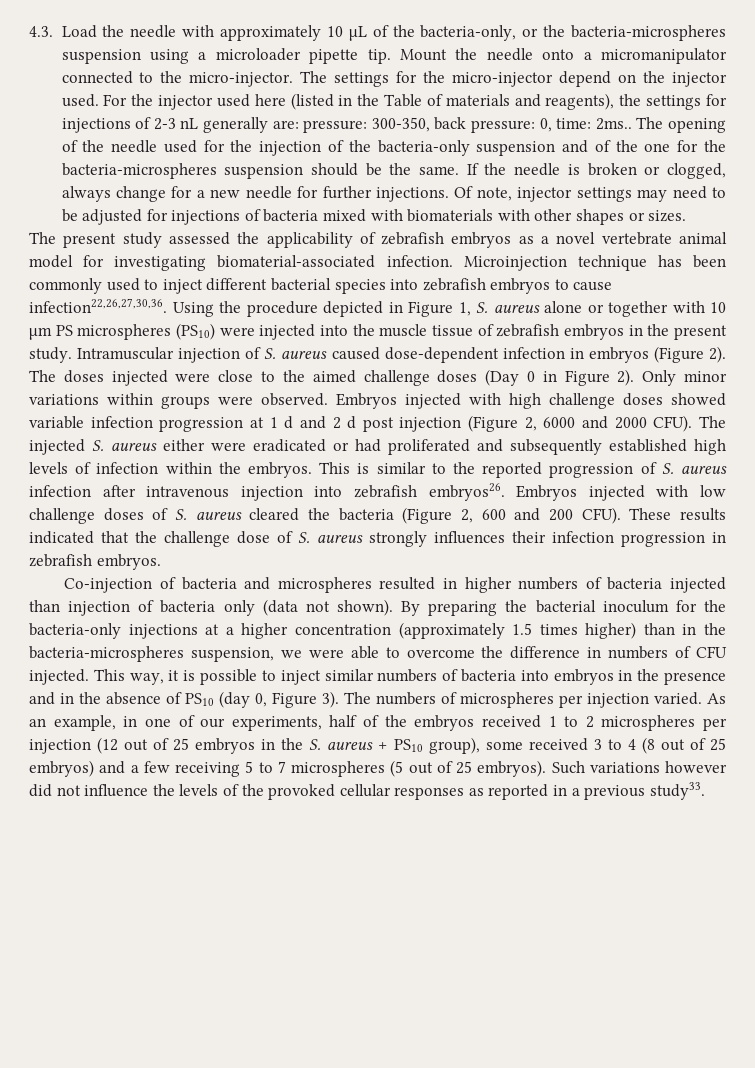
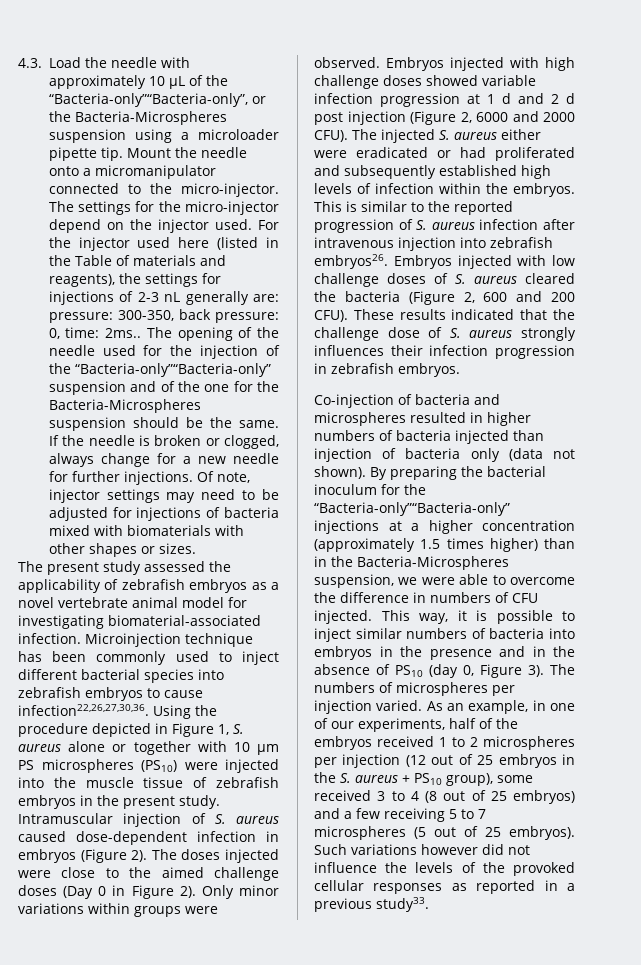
- 4.3. Load the needle with approximately 10 µL of the bacteria-only, or the bacteria-microspheres suspension using a microloader pipette tip.
+ 4.3. Load the needle with approximately 10 µL of the “Bacteria-only”“Bacteria-only”, or the Bacteria-Microspheres suspension using a microloader pipette tip.
- The opening of the needle used for the injection of the bacteria-only suspension and of the one for the bacteria-microspheres suspension should be the same.
+ The opening of the needle used for the injection of the “Bacteria-only”“Bacteria-only” suspension and of the one for the Bacteria-Microspheres suspension should be the same.
- By preparing the bacterial inoculum for the bacteria-only injections at a higher concentration (approximately 1.5 times higher) than in the bacteria-microspheres suspension, we were able to overcome the difference in numbers of CFU injected.
+ By preparing the bacterial inoculum for the “Bacteria-only”“Bacteria-only” injections at a higher concentration (approximately 1.5 times higher) than in the Bacteria-Microspheres suspension, we were able to overcome the difference in numbers of CFU injected.

